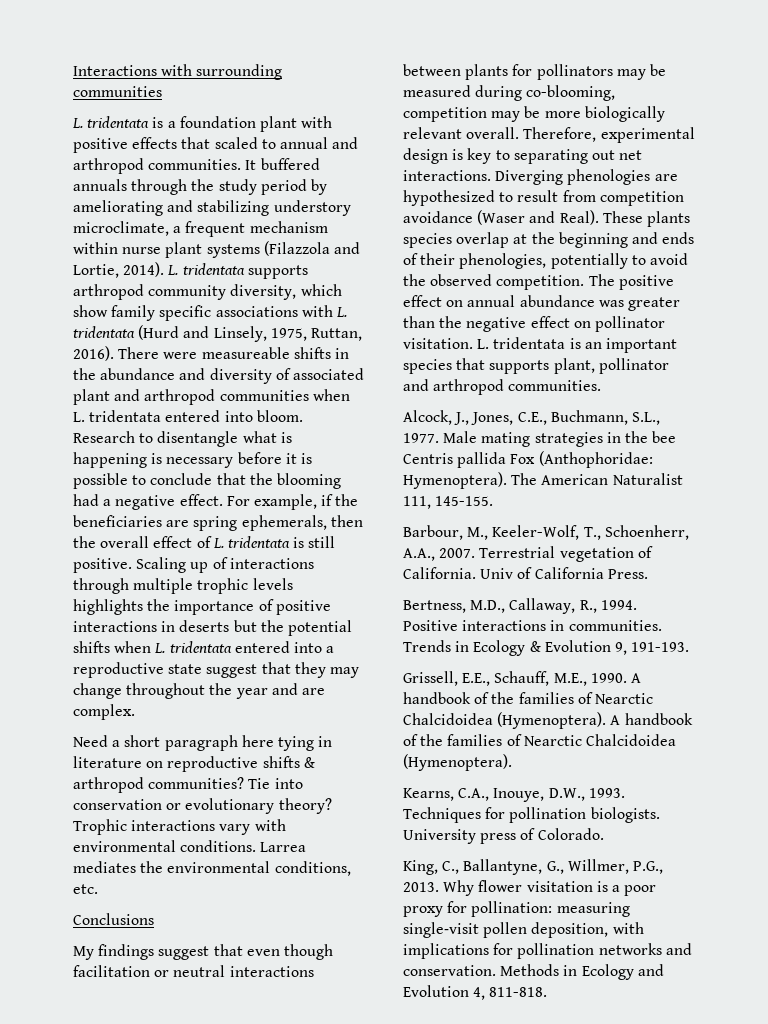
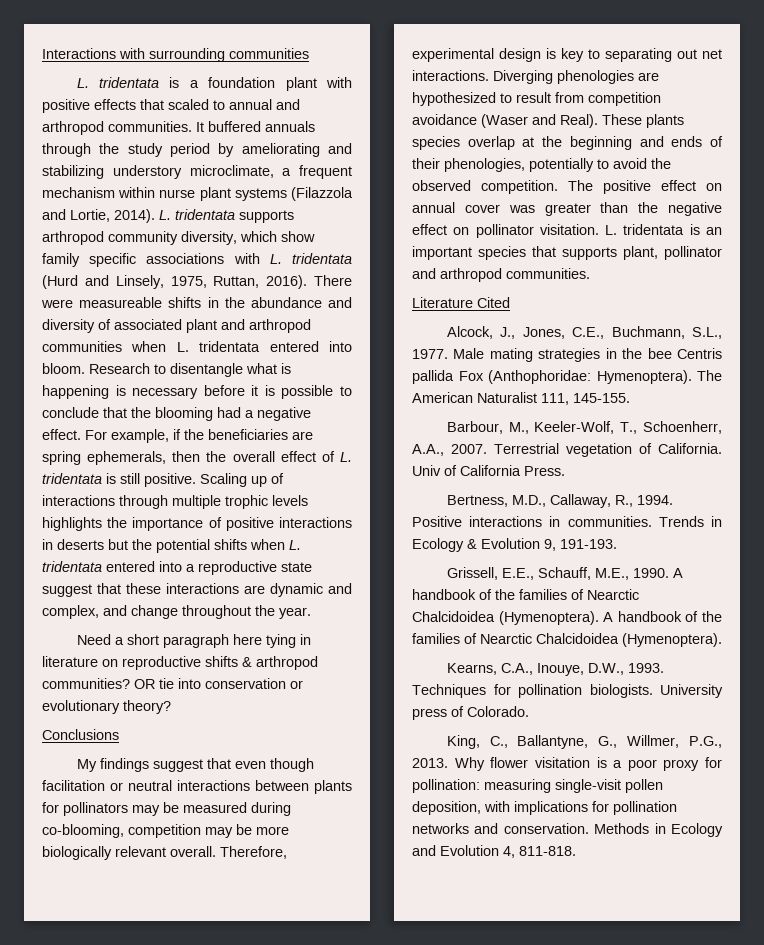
- Scaling up of interactions through multiple trophic levels highlights the importance of positive interactions in deserts but the potential shifts when L. tridentata entered into a reproductive state suggest that they may change throughout the year and are complex.
+ Scaling up of interactions through multiple trophic levels highlights the importance of positive interactions in deserts but the potential shifts when L. tridentata entered into a reproductive state suggest that these interactions are dynamic and complex, and change throughout the year.
- Tie into conservation or evolutionary theory? Trophic interactions vary with environmental conditions. Larrea mediates the environmental conditions, etc.
+ OR tie into conservation or evolutionary theory?
- The positive effect on annual abundance was greater than the negative effect on pollinator visitation.
+ The positive effect on annual cover was greater than the negative effect on pollinator visitation.
+ Literature Cited

